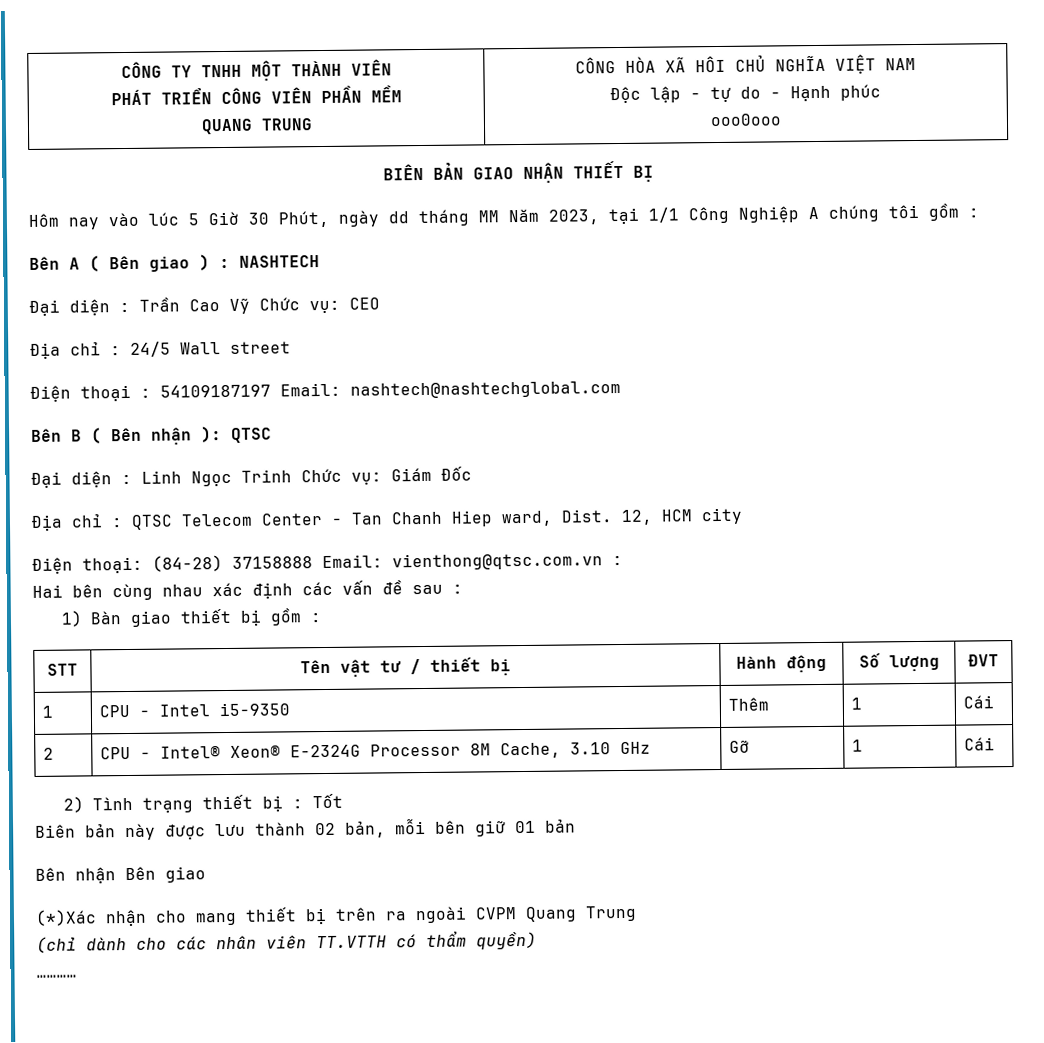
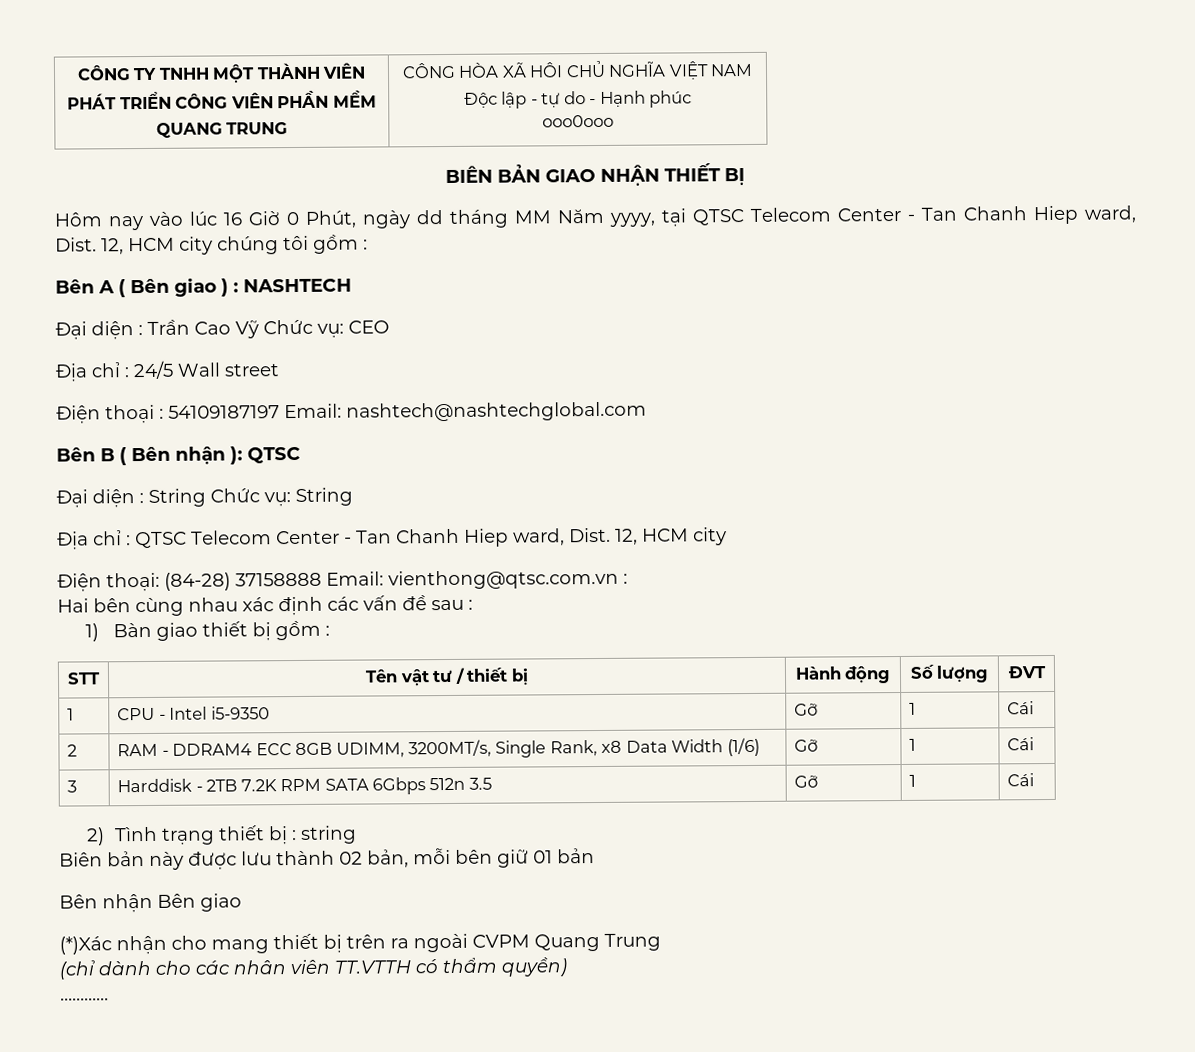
- Hôm nay vào lúc 5 Giờ 30 Phút, ngày dd tháng MM Năm 2023, tại 1/1 Công Nghiệp A chúng tôi gồm :
+ Hôm nay vào lúc 16 Giờ 0 Phút, ngày dd tháng MM Năm yyyy, tại QTSC Telecom Center - Tan Chanh Hiep ward, Dist. 12, HCM city chúng tôi gồm :
- Đại diện : Linh Ngọc Trinh Chức vụ: Giám Đốc
+ Đại diện : String Chức vụ: String
- 1 | CPU - Intel i5-9350 | Thêm | 1 | Cái
+ 1 | CPU - Intel i5-9350 | Gỡ | 1 | Cái
- 2 | CPU - Intel® Xeon® E-2324G Processor 8M Cache, 3.10 GHz | Gỡ | 1 | Cái
+ 2 | RAM - DDRAM4 ECC 8GB UDIMM, 3200MT/s, Single Rank, x8 Data Width (1/6) | Gỡ | 1 | Cái
+ 3 | Harddisk - 2TB 7.2K RPM SATA 6Gbps 512n 3.5 | Gỡ | 1 | Cái
- 2) Tình trạng thiết bị : Tốt
+ 2) Tình trạng thiết bị : string

